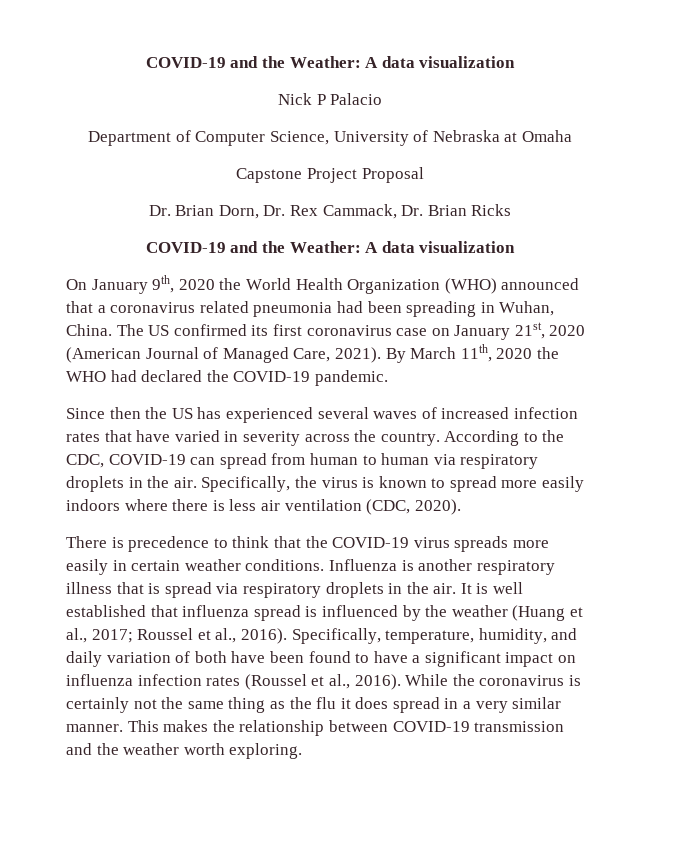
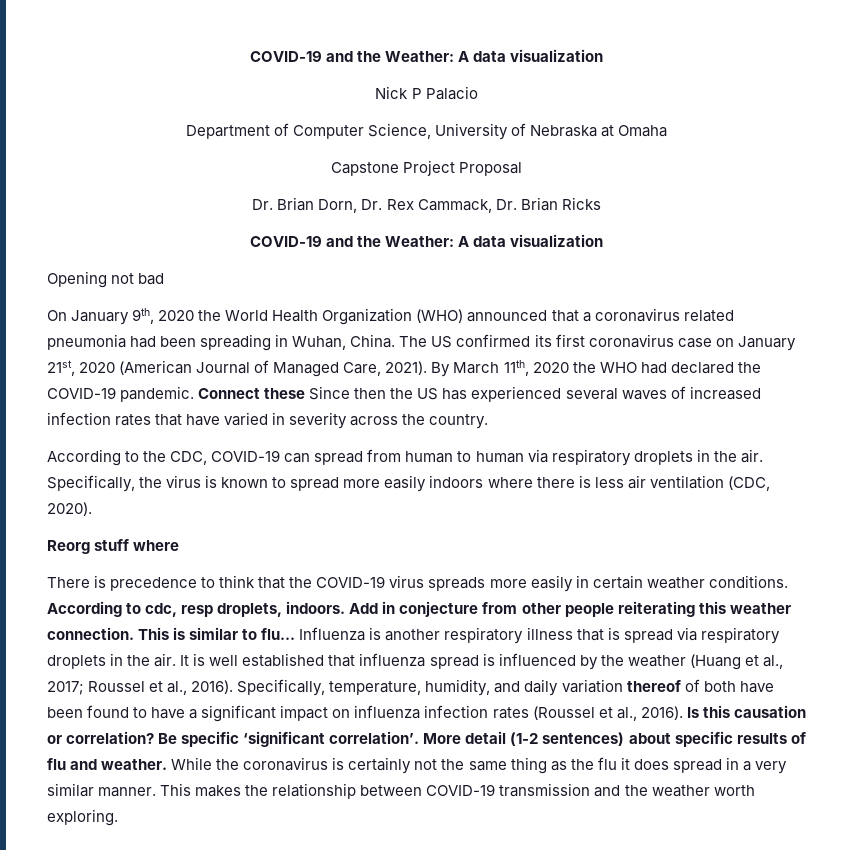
+ Opening not bad
- By March 11th, 2020 the WHO had declared the COVID-19 pandemic.
- Since then the US has experienced several waves of increased infection rates that have varied in severity across the country. According to the CDC, COVID-19 can spread from human to human via respiratory droplets in the air.
+ By March 11th, 2020 the WHO had declared the COVID-19 pandemic. Connect these Since then the US has experienced several waves of increased infection rates that have varied in severity across the country.
+ According to the CDC, COVID-19 can spread from human to human via respiratory droplets in the air.
+ Reorg stuff where
+ According to cdc, resp droplets, indoors. Add in conjecture from other people reiterating this weather connection. This is similar to flu…
- Specifically, temperature, humidity, and daily variation of both have been found to have a significant impact on influenza infection rates (Roussel et al., 2016).
+ Specifically, temperature, humidity, and daily variation thereof of both have been found to have a significant impact on influenza infection rates (Roussel et al., 2016).
+ Is this causation or correlation? Be specific ‘significant correlation’. More detail (1-2 sentences) about specific results of flu and weather.

